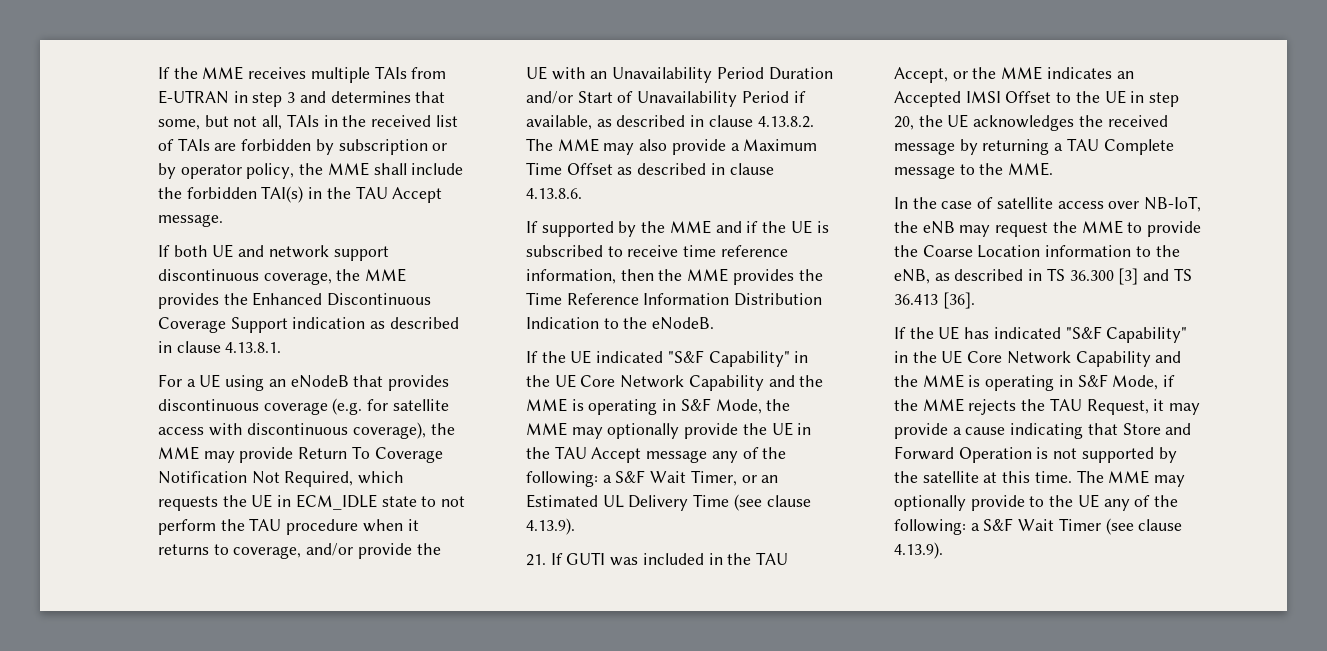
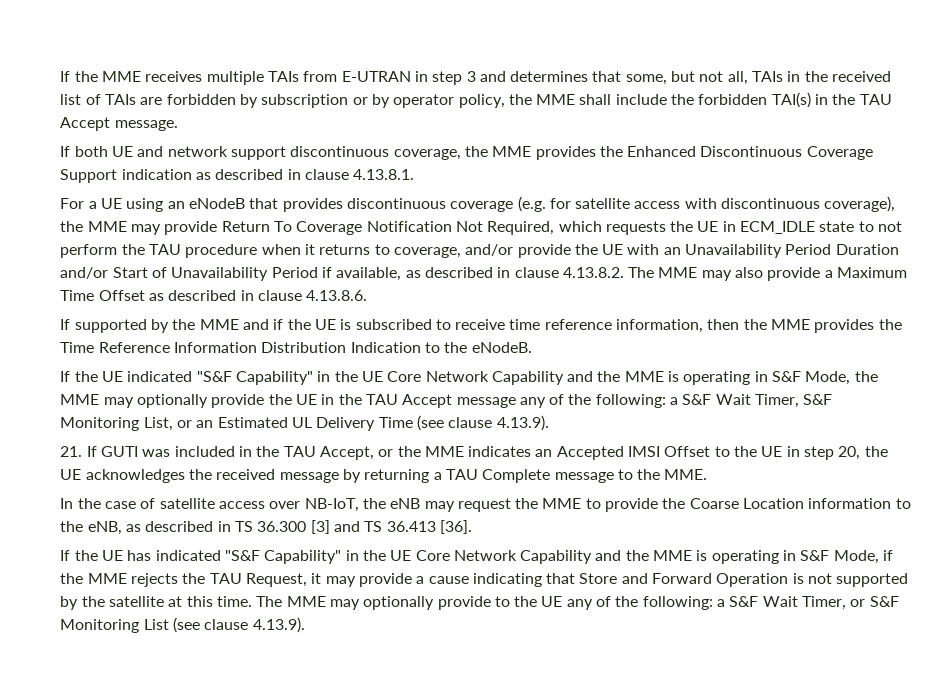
- If the UE indicated "S&F Capability" in the UE Core Network Capability and the MME is operating in S&F Mode, the MME may optionally provide the UE in the TAU Accept message any of the following: a S&F Wait Timer, or an Estimated UL Delivery Time (see clause 4.13.9).
+ If the UE indicated "S&F Capability" in the UE Core Network Capability and the MME is operating in S&F Mode, the MME may optionally provide the UE in the TAU Accept message any of the following: a S&F Wait Timer, S&F Monitoring List, or an Estimated UL Delivery Time (see clause 4.13.9).
- The MME may optionally provide to the UE any of the following: a S&F Wait Timer (see clause 4.13.9).
+ The MME may optionally provide to the UE any of the following: a S&F Wait Timer, or S&F Monitoring List (see clause 4.13.9).

